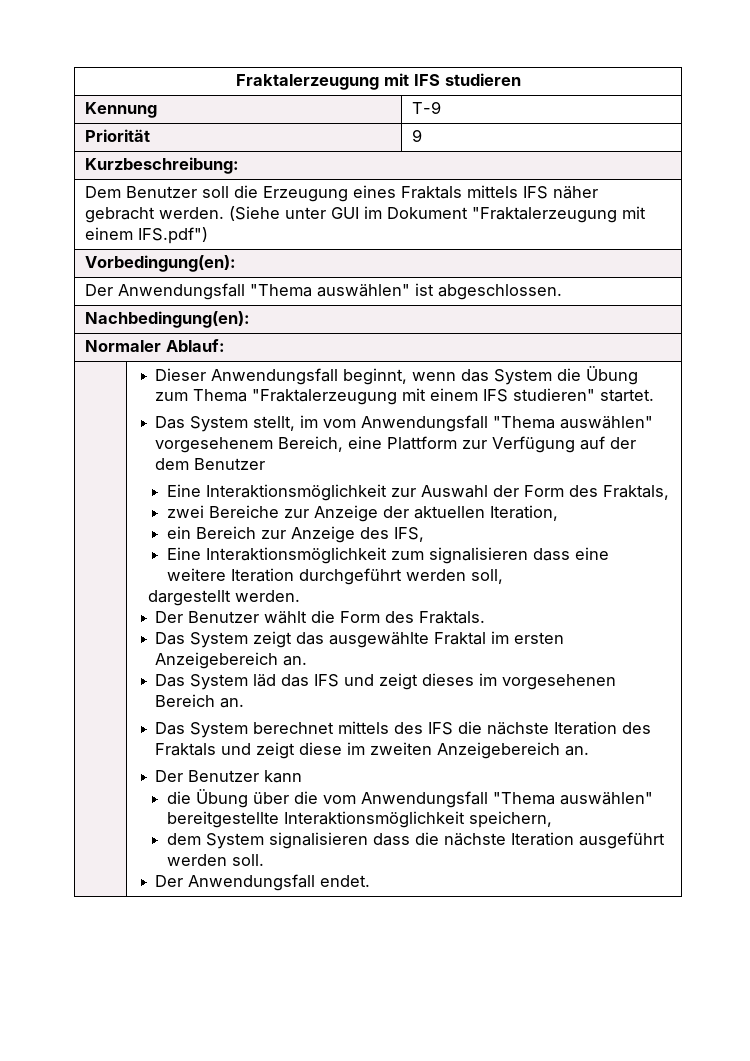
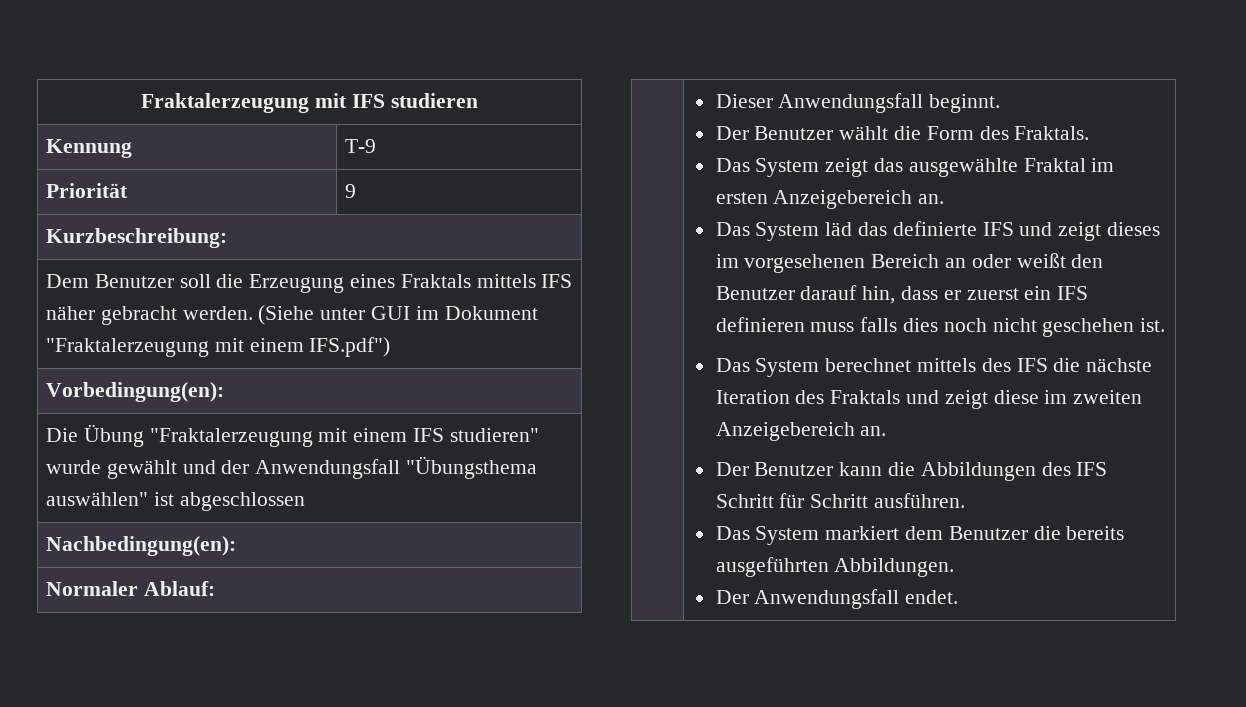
- Der Anwendungsfall "Thema auswählen" ist abgeschlossen.
+ Die Übung "Fraktalerzeugung mit einem IFS studieren" wurde gewählt und der Anwendungsfall "Übungsthema auswählen" ist abgeschlossen
- Dieser Anwendungsfall beginnt, wenn das System die Übung zum Thema "Fraktalerzeugung mit einem IFS studieren" startet.
- Das System stellt, im vom Anwendungsfall "Thema auswählen" vorgesehenem Bereich, eine Plattform zur Verfügung auf der dem Benutzer
- Eine Interaktionsmöglichkeit zur Auswahl der Form des Fraktals,
- zwei Bereiche zur Anzeige der aktuellen Iteration,
- ein Bereich zur Anzeige des IFS,
- Eine Interaktionsmöglichkeit zum signalisieren dass eine weitere Iteration durchgeführt werden soll,
- dargestellt werden.
+ Dieser Anwendungsfall beginnt.
- Das System läd das IFS und zeigt dieses im vorgesehenen Bereich an.
+ Das System läd das definierte IFS und zeigt dieses im vorgesehenen Bereich an oder weißt den Benutzer darauf hin, dass er zuerst ein IFS definieren muss falls dies noch nicht geschehen ist.
- Der Benutzer kann
- die Übung über die vom Anwendungsfall "Thema auswählen" bereitgestellte Interaktionsmöglichkeit speichern,
- dem System signalisieren dass die nächste Iteration ausgeführt werden soll.
+ Der Benutzer kann die Abbildungen des IFS Schritt für Schritt ausführen.
+ Das System markiert dem Benutzer die bereits ausgeführten Abbildungen.

